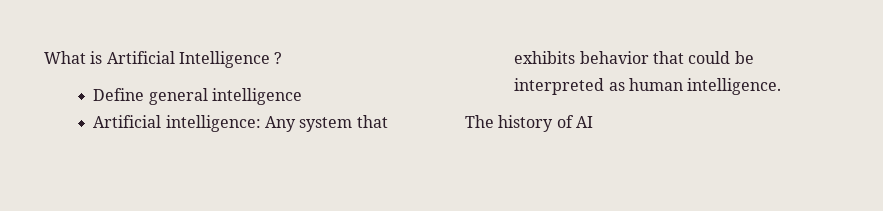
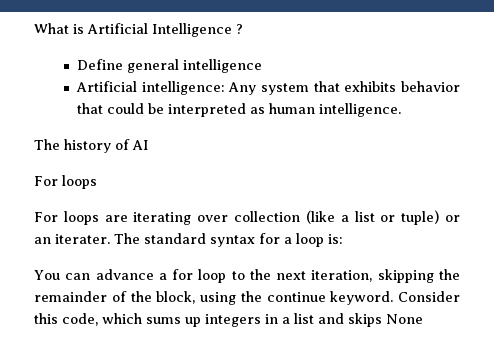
  The history of AI
+ For loops
+ For loops are iterating over collection (like a list or tuple) or an iterater. The standard syntax for a loop is:
+ You can advance a for loop to the next iteration, skipping the remainder of the block, using the continue keyword. Consider this code, which sums up integers in a list and skips None

